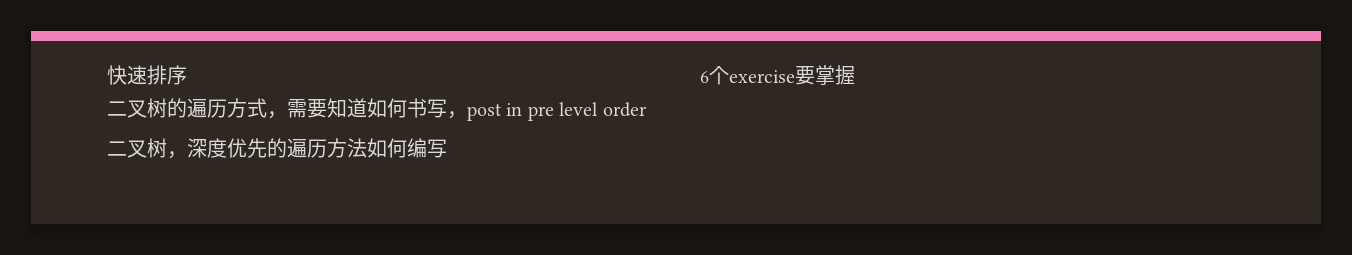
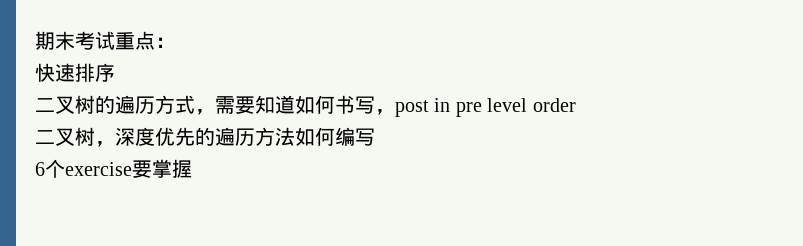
+ 期末考试重点：

